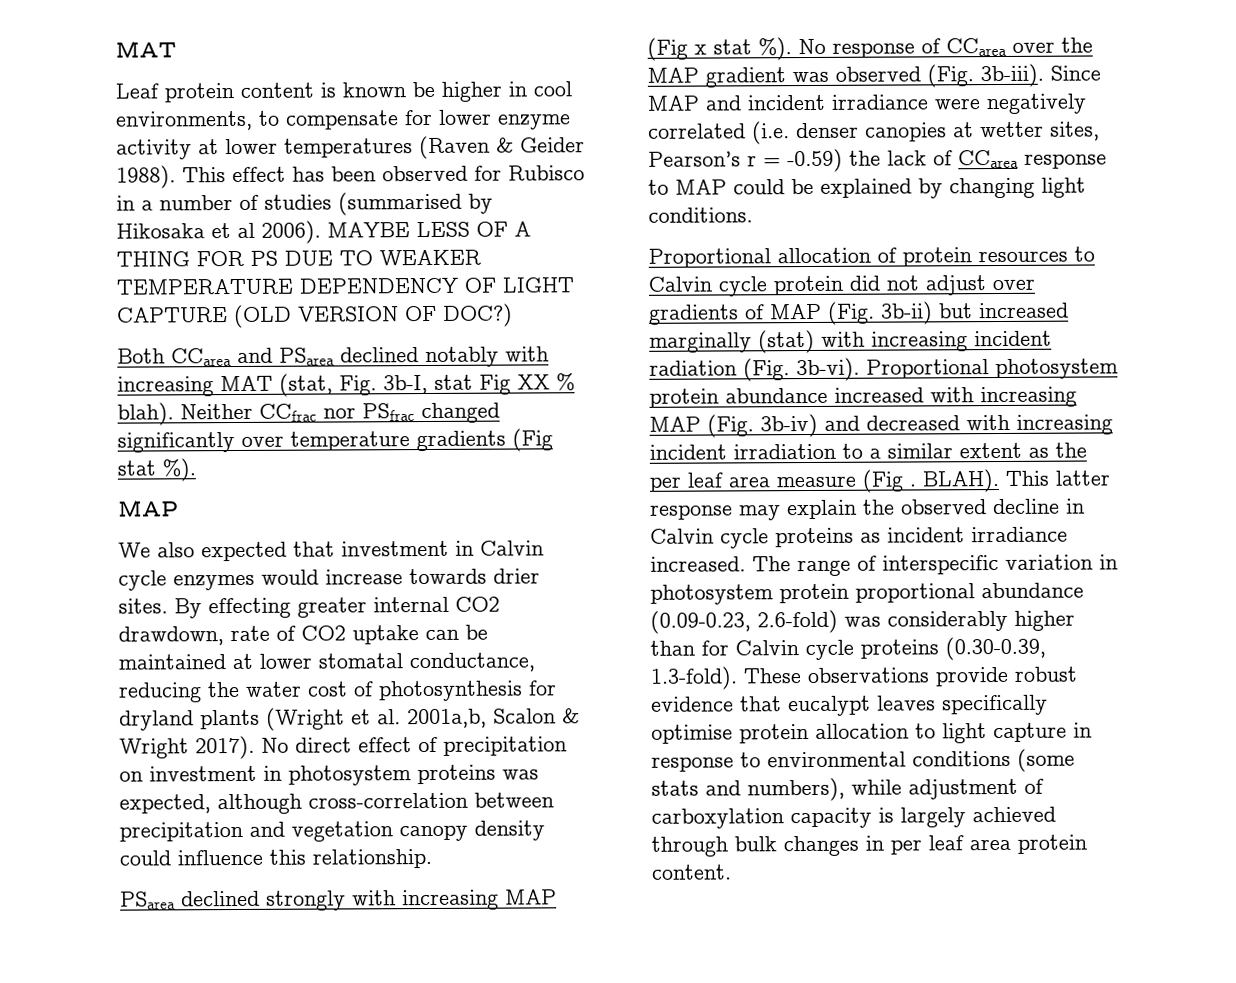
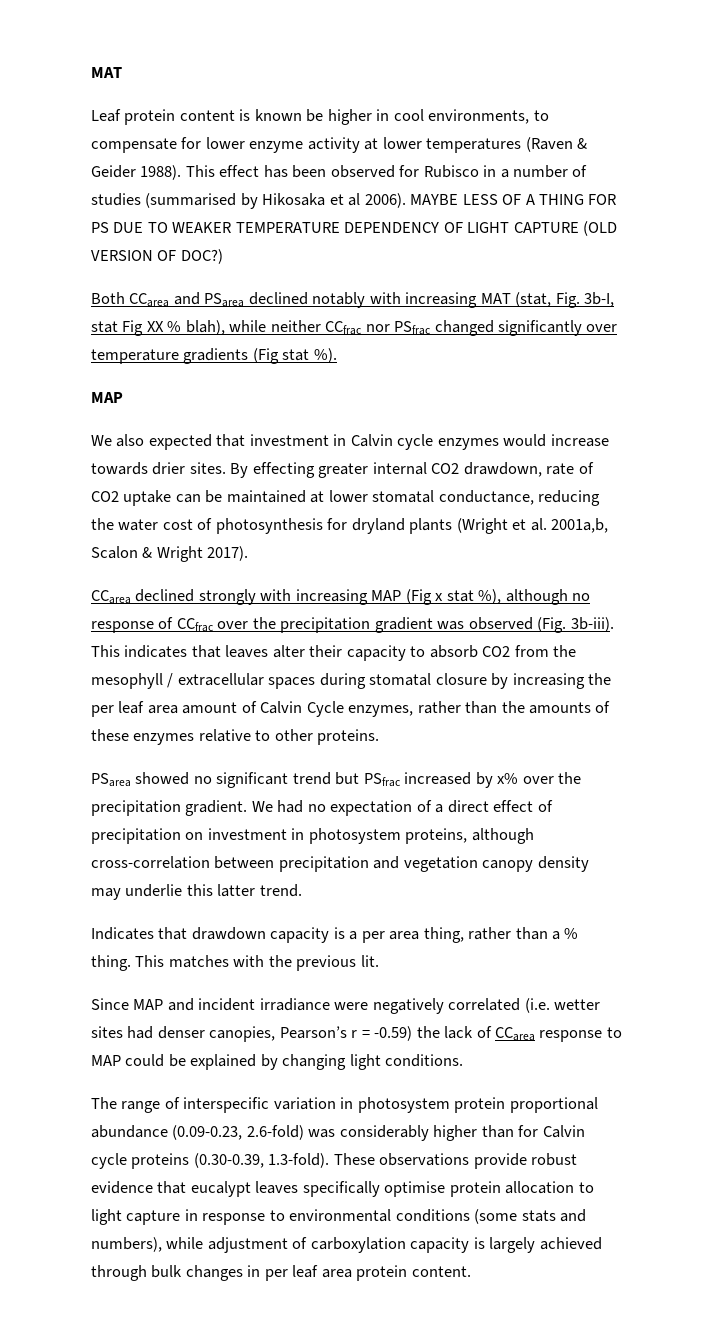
- Both CCarea and PSarea declined notably with increasing MAT (stat, Fig. 3b-I, stat Fig XX % blah). Neither CCfrac nor PSfrac changed significantly over temperature gradients (Fig stat %).
+ Both CCarea and PSarea declined notably with increasing MAT (stat, Fig. 3b-I, stat Fig XX % blah), while neither CCfrac nor PSfrac changed significantly over temperature gradients (Fig stat %).
- By effecting greater internal CO2 drawdown, rate of CO2 uptake can be maintained at lower stomatal conductance, reducing the water cost of photosynthesis for dryland plants (Wright et al. 2001a,b, Scalon & Wright 2017). No direct effect of precipitation on investment in photosystem proteins was expected, although cross-correlation between precipitation and vegetation canopy density could influence this relationship.
- PSarea declined strongly with increasing MAP (Fig x stat %). No response of CCarea over the MAP gradient was observed (Fig. 3b-iii). Since MAP and incident irradiance were negatively correlated (i.e. denser canopies at wetter sites, Pearson’s r = -0.59) the lack of CCarea response to MAP could be explained by changing light conditions.
+ By effecting greater internal CO2 drawdown, rate of CO2 uptake can be maintained at lower stomatal conductance, reducing the water cost of photosynthesis for dryland plants (Wright et al. 2001a,b, Scalon & Wright 2017).
+ CCarea declined strongly with increasing MAP (Fig x stat %), although no response of CCfrac over the precipitation gradient was observed (Fig. 3b-iii). This indicates that leaves alter their capacity to absorb CO2 from the mesophyll / extracellular spaces during stomatal closure by increasing the per leaf area amount of Calvin Cycle enzymes, rather than the amounts of these enzymes relative to other proteins.
+ PSarea showed no significant trend but PSfrac increased by x% over the precipitation gradient. We had no expectation of a direct effect of precipitation on investment in photosystem proteins, although cross-correlation between precipitation and vegetation canopy density may underlie this latter trend.
+ Indicates that drawdown capacity is a per area thing, rather than a % thing. This matches with the previous lit.
+ Since MAP and incident irradiance were negatively correlated (i.e. wetter sites had denser canopies, Pearson’s r = -0.59) the lack of CCarea response to MAP could be explained by changing light conditions.
- Proportional allocation of protein resources to Calvin cycle protein did not adjust over gradients of MAP (Fig. 3b-ii) but increased marginally (stat) with increasing incident radiation (Fig. 3b-vi). Proportional photosystem protein abundance increased with increasing MAP (Fig. 3b-iv) and decreased with increasing incident irradiation to a similar extent as the per leaf area measure (Fig . BLAH). This latter response may explain the observed decline in Calvin cycle proteins as incident irradiance increased.

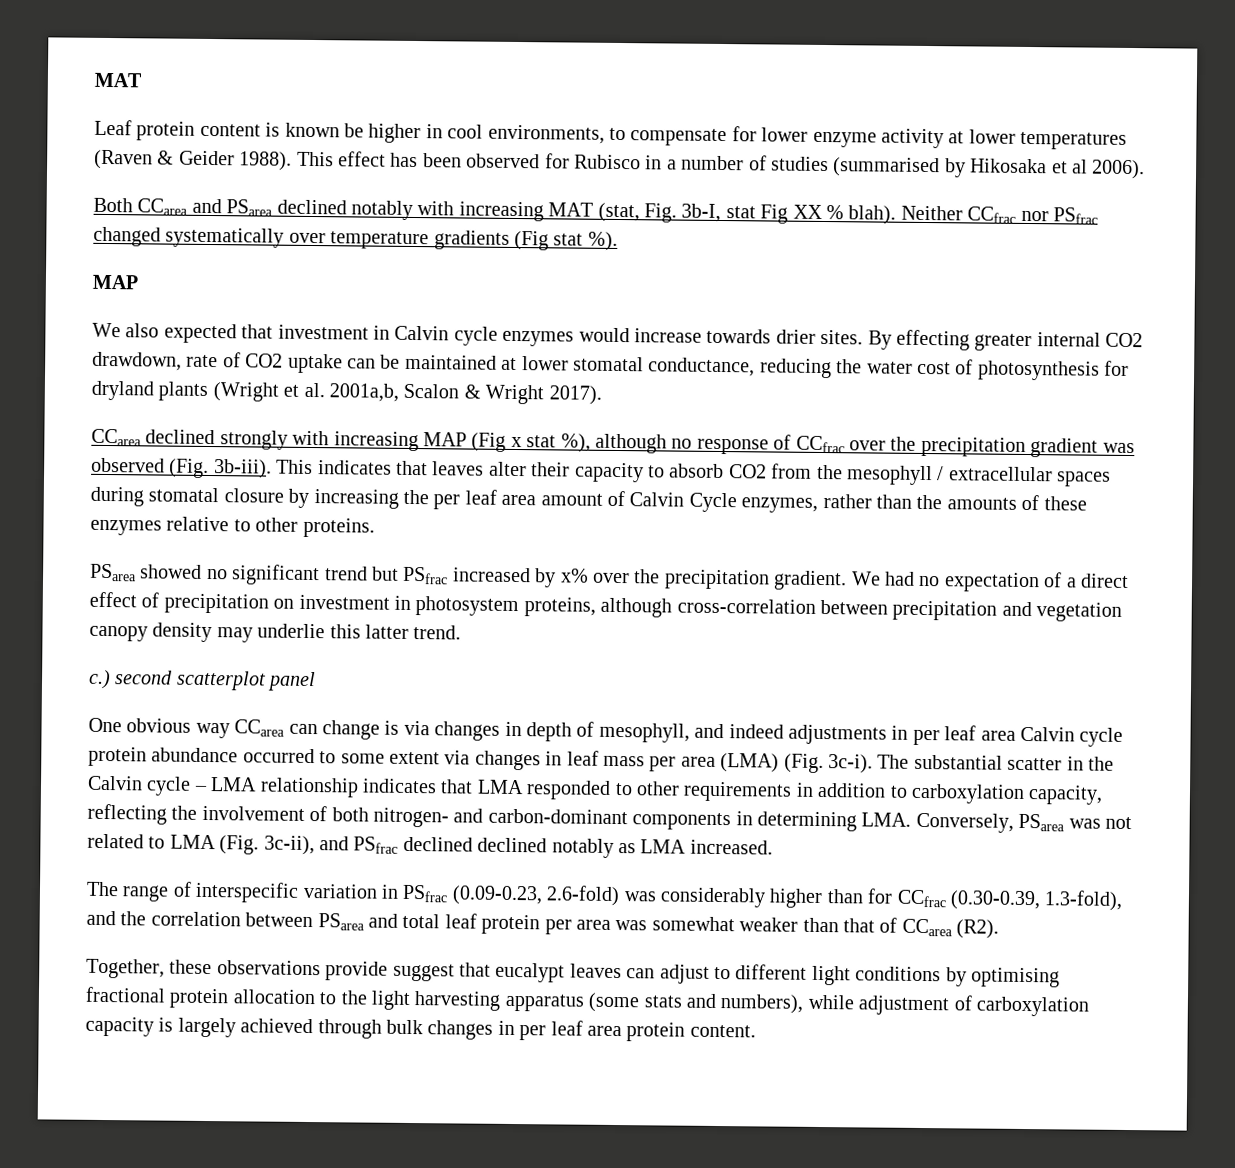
- MAYBE LESS OF A THING FOR PS DUE TO WEAKER TEMPERATURE DEPENDENCY OF LIGHT CAPTURE (OLD VERSION OF DOC?)
- Both CCarea and PSarea declined notably with increasing MAT (stat, Fig. 3b-I, stat Fig XX % blah), while neither CCfrac nor PSfrac changed significantly over temperature gradients (Fig stat %).
+ Both CCarea and PSarea declined notably with increasing MAT (stat, Fig. 3b-I, stat Fig XX % blah). Neither CCfrac nor PSfrac changed systematically over temperature gradients (Fig stat %).
- Indicates that drawdown capacity is a per area thing, rather than a % thing. This matches with the previous lit.
- Since MAP and incident irradiance were negatively correlated (i.e. wetter sites had denser canopies, Pearson’s r = -0.59) the lack of CCarea response to MAP could be explained by changing light conditions.
+ c.) second scatterplot panel
+ One obvious way CCarea can change is via changes in depth of mesophyll, and indeed adjustments in per leaf area Calvin cycle protein abundance occurred to some extent via changes in leaf mass per area (LMA) (Fig. 3c-i). The substantial scatter in the Calvin cycle – LMA relationship indicates that LMA responded to other requirements in addition to carboxylation capacity, reflecting the involvement of both nitrogen- and carbon-dominant components in determining LMA. Conversely, PSarea was not related to LMA (Fig. 3c-ii), and PSfrac declined declined notably as LMA increased.
- The range of interspecific variation in photosystem protein proportional abundance (0.09-0.23, 2.6-fold) was considerably higher than for Calvin cycle proteins (0.30-0.39, 1.3-fold). These observations provide robust evidence that eucalypt leaves specifically optimise protein allocation to light capture in response to environmental conditions (some stats and numbers), while adjustment of carboxylation capacity is largely achieved through bulk changes in per leaf area protein content.
+ The range of interspecific variation in PSfrac (0.09-0.23, 2.6-fold) was considerably higher than for CCfrac (0.30-0.39, 1.3-fold), and the correlation between PSarea and total leaf protein per area was somewhat weaker than that of CCarea (R2).
+ Together, these observations provide suggest that eucalypt leaves can adjust to different light conditions by optimising fractional protein allocation to the light harvesting apparatus (some stats and numbers), while adjustment of carboxylation capacity is largely achieved through bulk changes in per leaf area protein content.

